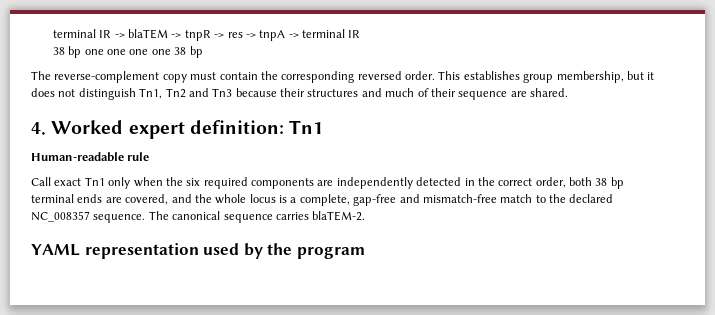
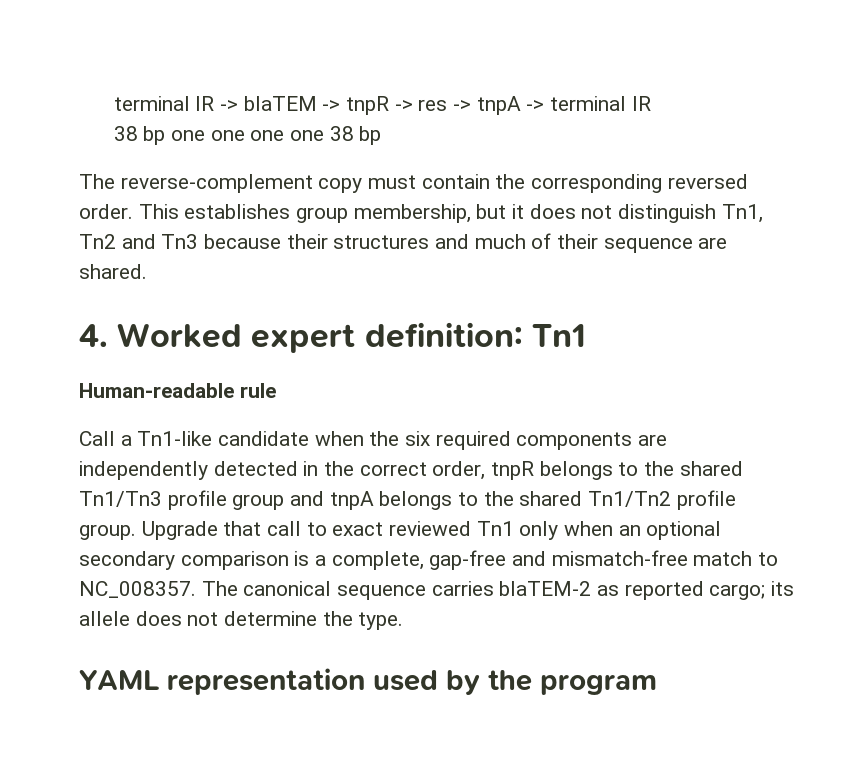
- Call exact Tn1 only when the six required components are independently detected in the correct order, both 38 bp terminal ends are covered, and the whole locus is a complete, gap-free and mismatch-free match to the declared NC_008357 sequence. The canonical sequence carries blaTEM-2.
+ Call a Tn1-like candidate when the six required components are independently detected in the correct order, tnpR belongs to the shared Tn1/Tn3 profile group and tnpA belongs to the shared Tn1/Tn2 profile group. Upgrade that call to exact reviewed Tn1 only when an optional secondary comparison is a complete, gap-free and mismatch-free match to NC_008357. The canonical sequence carries blaTEM-2 as reported cargo; its allele does not determine the type.

